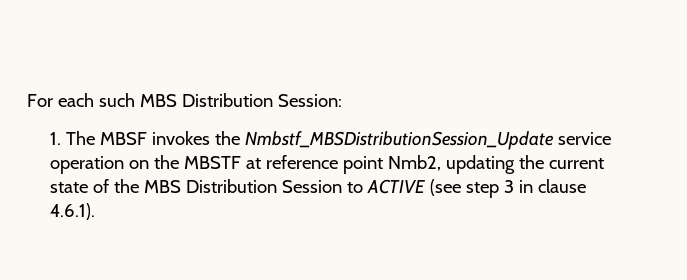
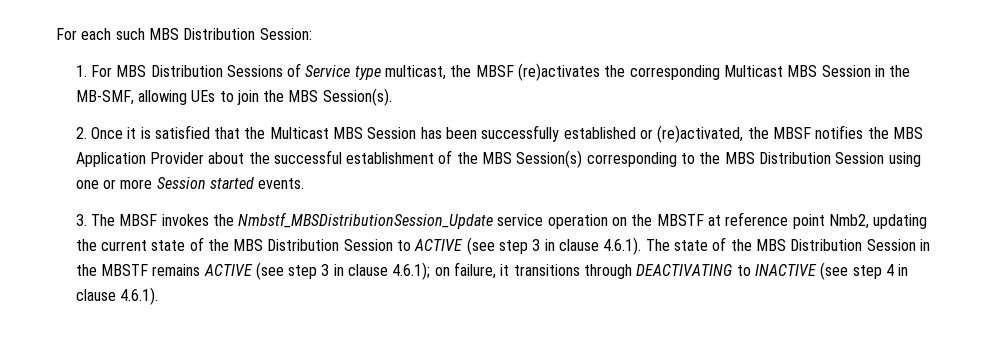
- 1. The MBSF invokes the Nmbstf_MBSDistributionSession_Update service operation on the MBSTF at reference point Nmb2, updating the current state of the MBS Distribution Session to ACTIVE (see step 3 in clause 4.6.1).
+ 1. For MBS Distribution Sessions of Service type multicast, the MBSF (re)activates the corresponding Multicast MBS Session in the MB-SMF, allowing UEs to join the MBS Session(s).
+ 2. Once it is satisfied that the Multicast MBS Session has been successfully established or (re)activated, the MBSF notifies the MBS Application Provider about the successful establishment of the MBS Session(s) corresponding to the MBS Distribution Session using one or more Session started events.
+ 3. The MBSF invokes the Nmbstf_MBSDistributionSession_Update service operation on the MBSTF at reference point Nmb2, updating the current state of the MBS Distribution Session to ACTIVE (see step 3 in clause 4.6.1). The state of the MBS Distribution Session in the MBSTF remains ACTIVE (see step 3 in clause 4.6.1); on failure, it transitions through DEACTIVATING to INACTIVE (see step 4 in clause 4.6.1).

